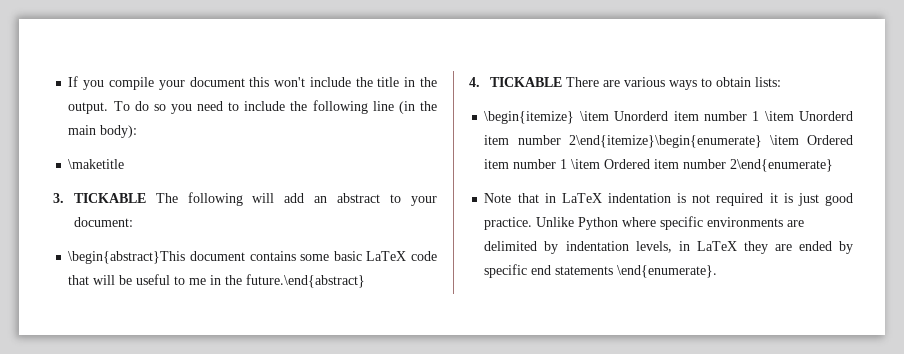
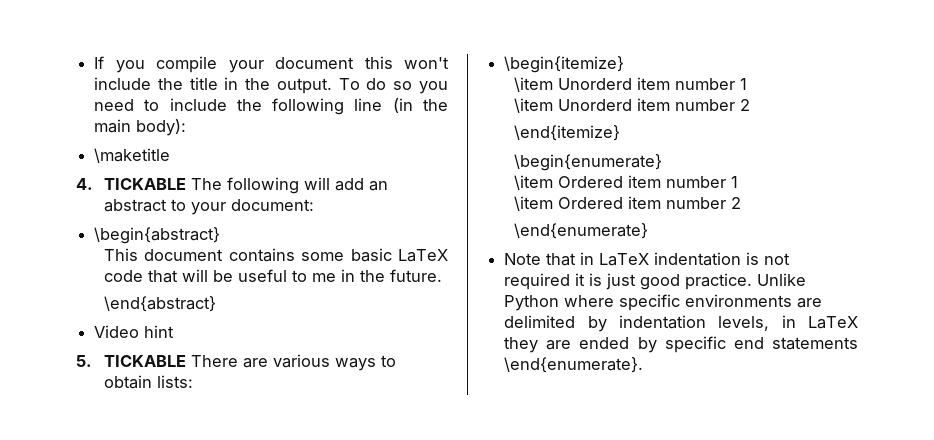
- 3. TICKABLE The following will add an abstract to your document:
+ 4. TICKABLE The following will add an abstract to your document:
- \begin{abstract}This document contains some basic LaTeX code that will be useful to me in the future.\end{abstract}
- 4. TICKABLE There are various ways to obtain lists:
+ \begin{abstract}
+ This document contains some basic LaTeX code that will be useful to me in the future.
+ \end{abstract}
+ Video hint
+ 5. TICKABLE There are various ways to obtain lists:
- \begin{itemize} \item Unorderd item number 1 \item Unorderd item number 2\end{itemize}\begin{enumerate} \item Ordered item number 1 \item Ordered item number 2\end{enumerate}
+ \begin{itemize}
+ \item Unorderd item number 1
+ \item Unorderd item number 2
+ \end{itemize}
+ \begin{enumerate}
+ \item Ordered item number 1
+ \item Ordered item number 2
+ \end{enumerate}

